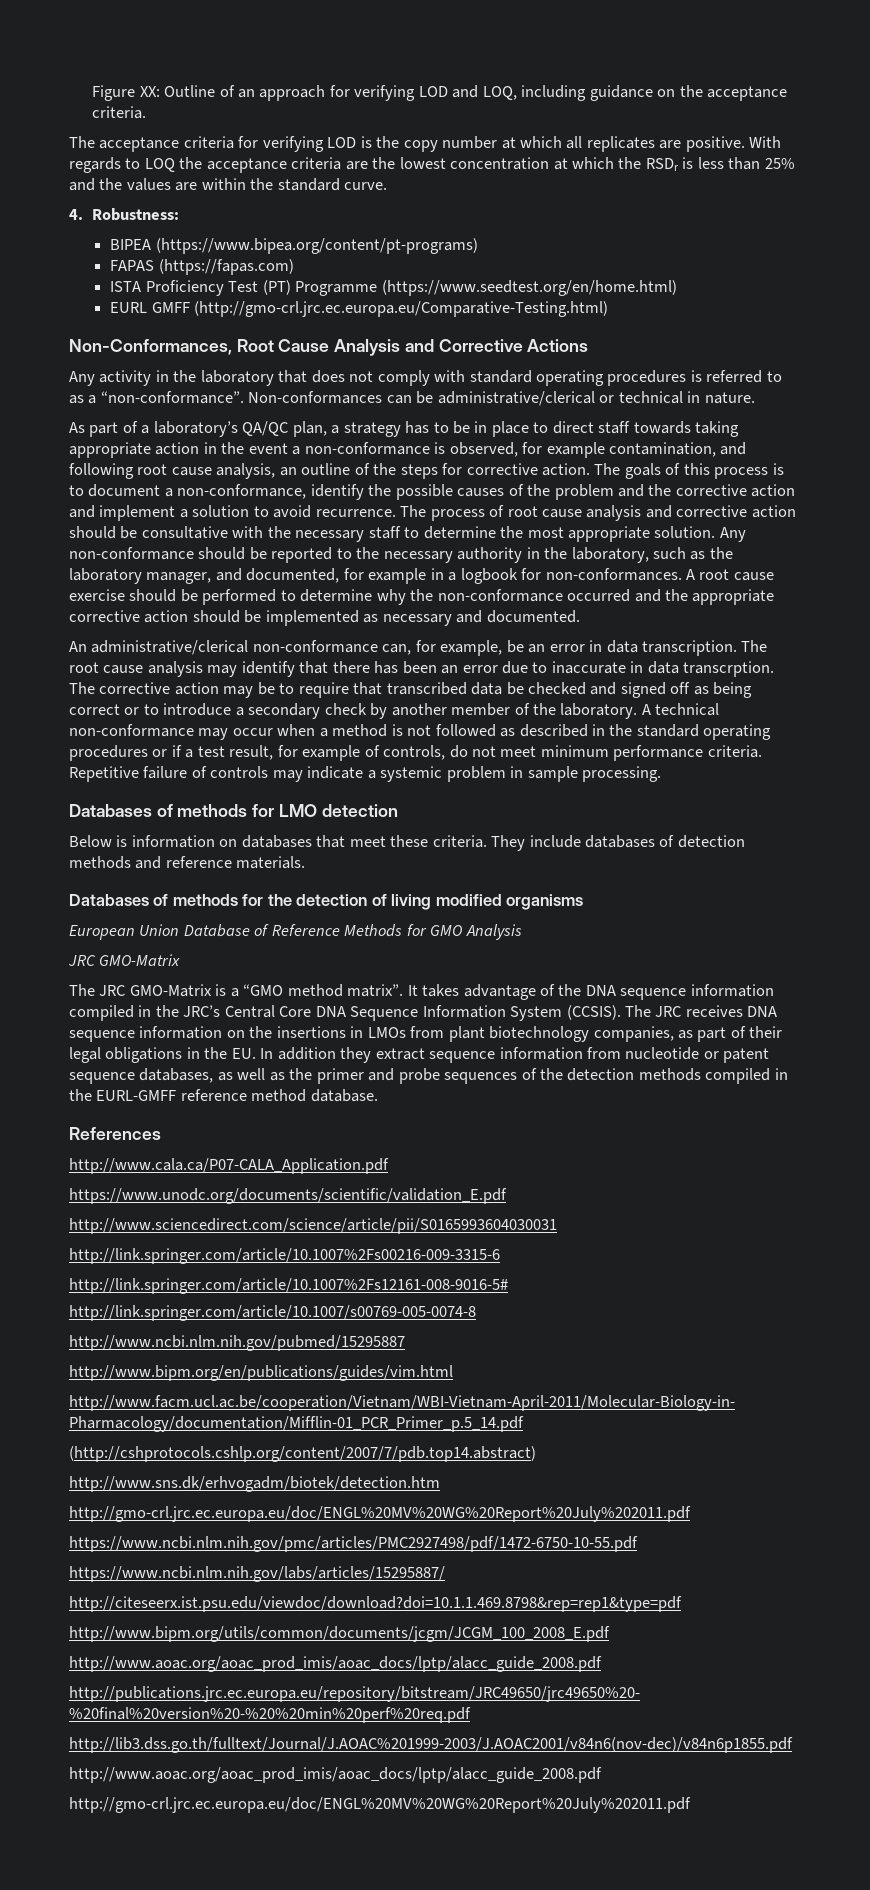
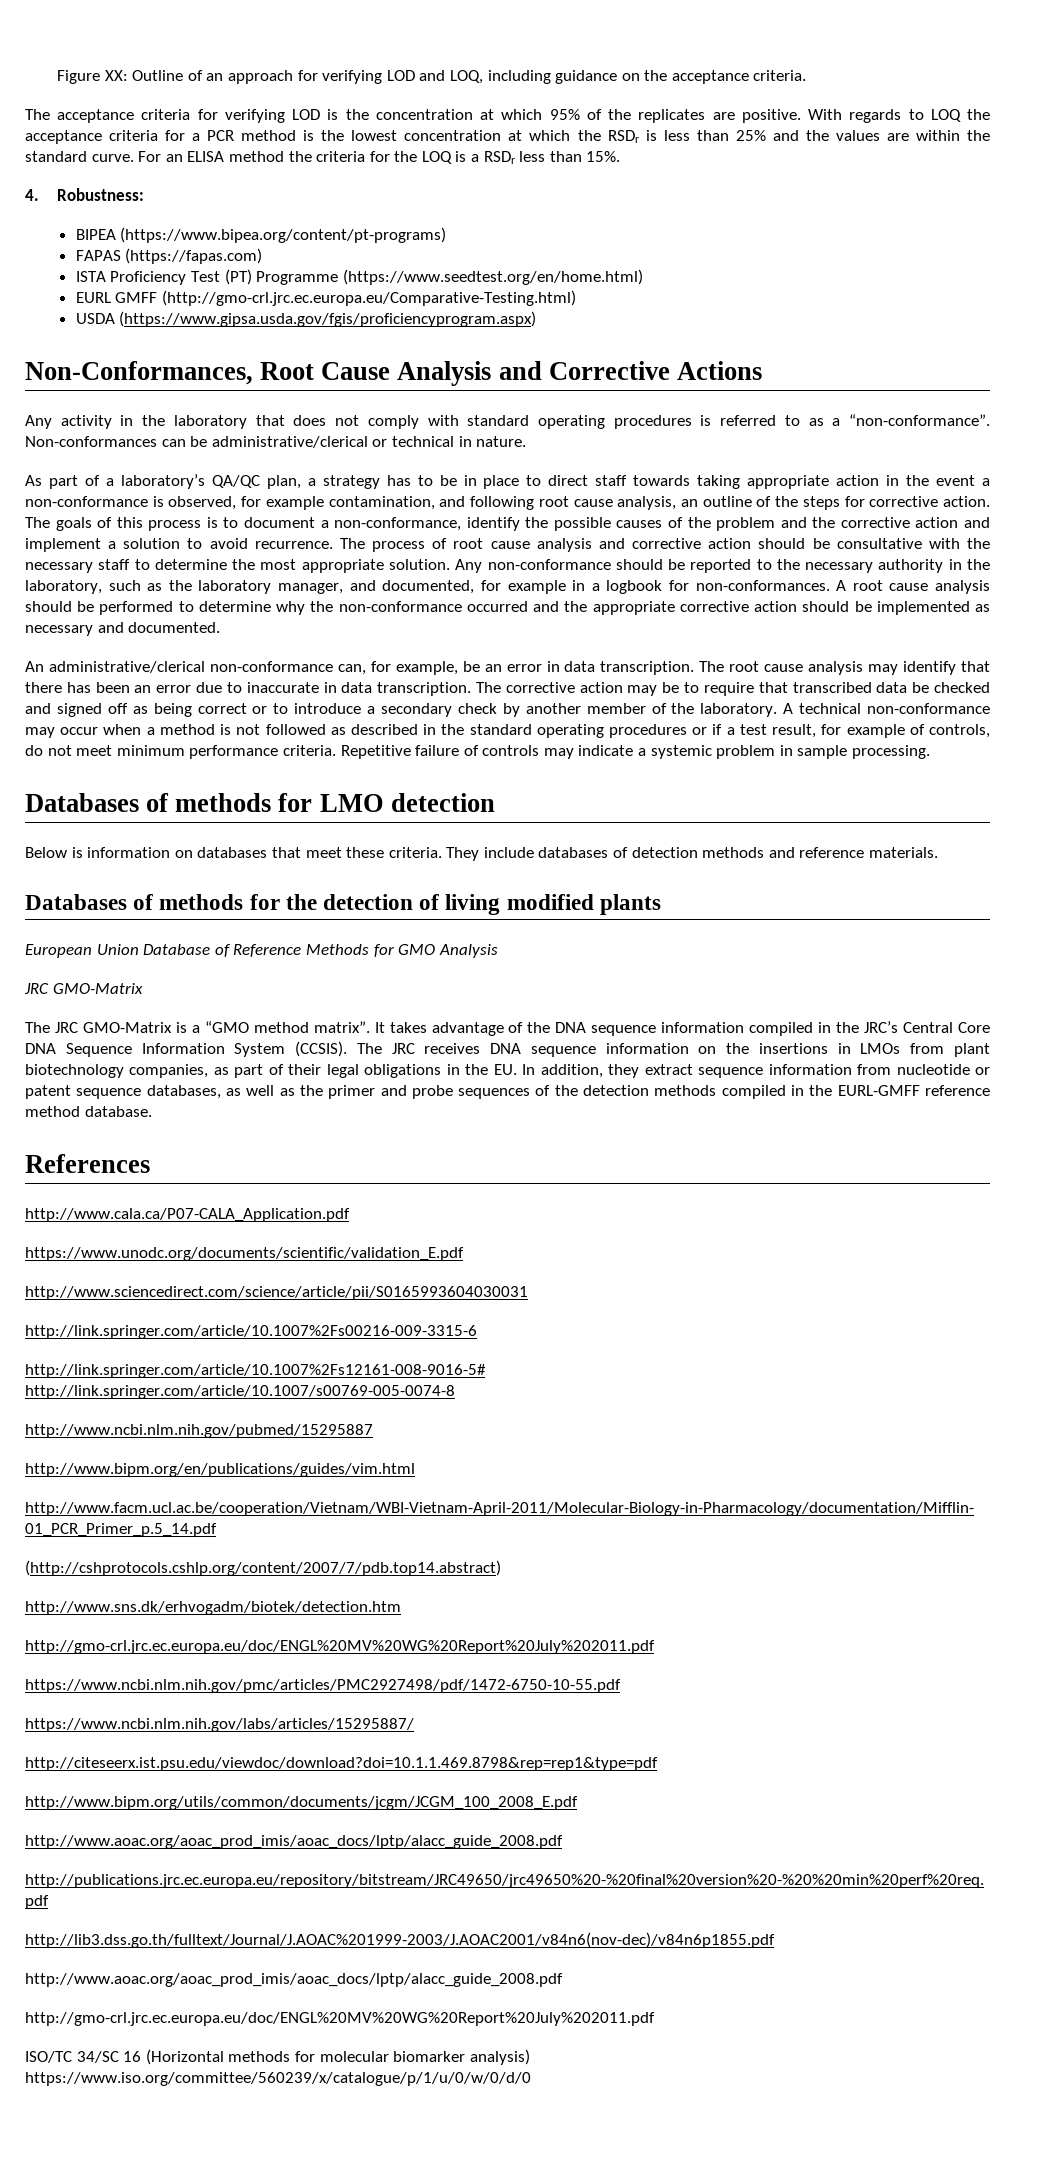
- The acceptance criteria for verifying LOD is the copy number at which all replicates are positive.
+ The acceptance criteria for verifying LOD is the concentration at which 95% of the replicates are positive.
- With regards to LOQ the acceptance criteria are the lowest concentration at which the RSDr is less than 25% and the values are within the standard curve.
+ With regards to LOQ the acceptance criteria for a PCR method is the lowest concentration at which the RSDr is less than 25% and the values are within the standard curve. For an ELISA method the criteria for the LOQ is a RSDr less than 15%.
+ USDA (https://www.gipsa.usda.gov/fgis/proficiencyprogram.aspx)
- A root cause exercise should be performed to determine why the non-conformance occurred and the appropriate corrective action should be implemented as necessary and documented.
+ A root cause analysis should be performed to determine why the non-conformance occurred and the appropriate corrective action should be implemented as necessary and documented.
- The root cause analysis may identify that there has been an error due to inaccurate in data transcrption.
+ The root cause analysis may identify that there has been an error due to inaccurate in data transcription.
- Databases of methods for the detection of living modified organisms
+ Databases of methods for the detection of living modified plants
- The JRC receives DNA sequence information on the insertions in LMOs from plant biotechnology companies, as part of their legal obligations in the EU. In addition they extract sequence information from nucleotide or patent sequence databases, as well as the primer and probe sequences of the detection methods compiled in the EURL-GMFF reference method database.
+ The JRC receives DNA sequence information on the insertions in LMOs from plant biotechnology companies, as part of their legal obligations in the EU. In addition, they extract sequence information from nucleotide or patent sequence databases, as well as the primer and probe sequences of the detection methods compiled in the EURL-GMFF reference method database.
+ ISO/TC 34/SC 16 (Horizontal methods for molecular biomarker analysis) https://www.iso.org/committee/560239/x/catalogue/p/1/u/0/w/0/d/0

